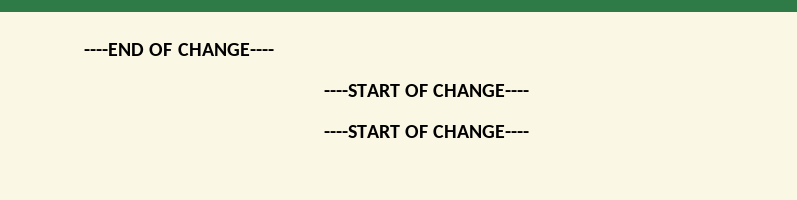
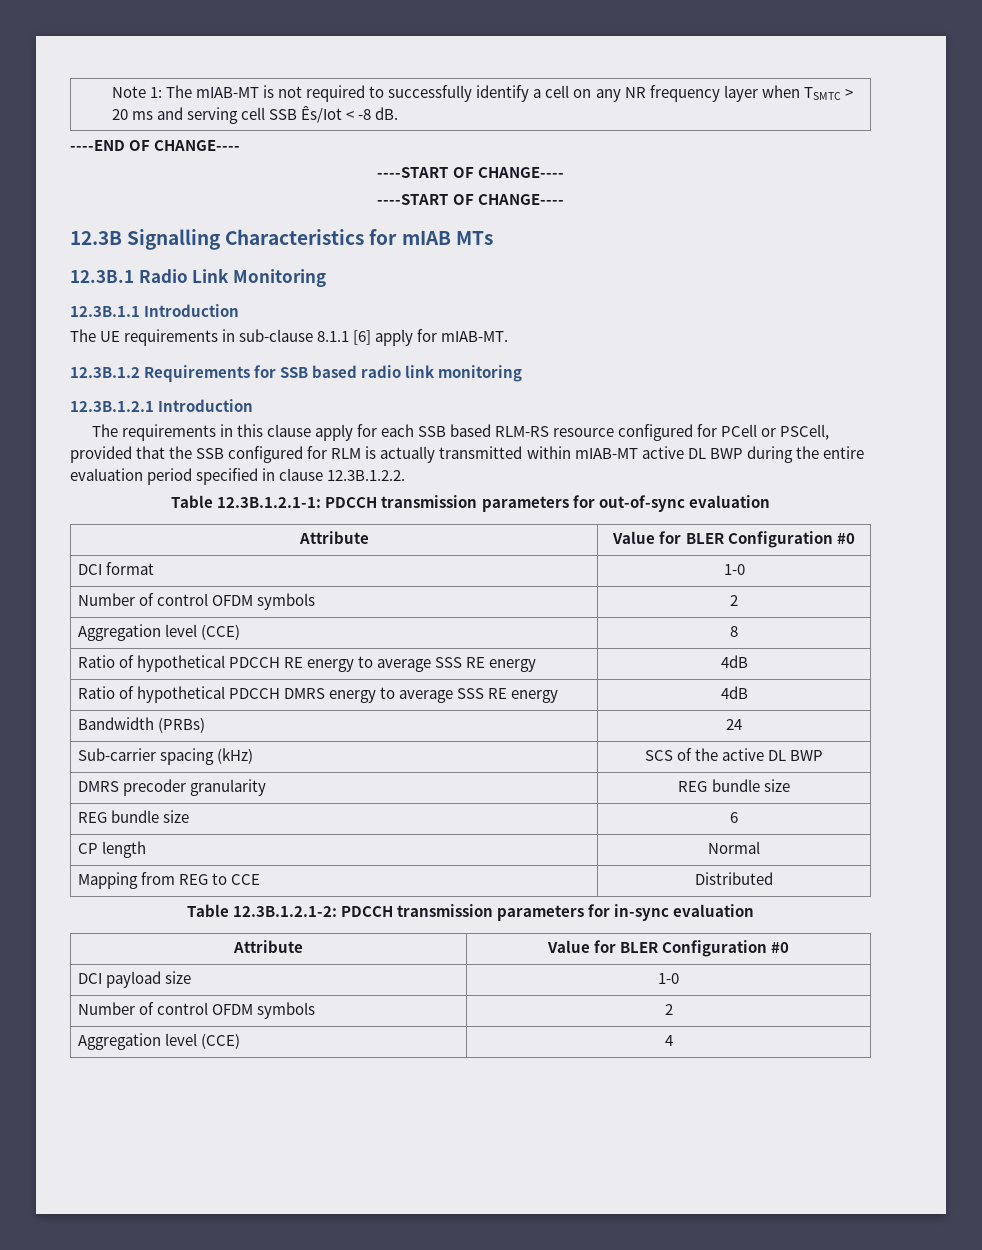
+ Note 1: The mIAB-MT is not required to successfully identify a cell on any NR frequency layer when TSMTC > 20 ms and serving cell SSB Ês/Iot < -8 dB.
+ 12.3B Signalling Characteristics for mIAB MTs
+ 12.3B.1 Radio Link Monitoring
+ 12.3B.1.1 Introduction
+ The UE requirements in sub-clause 8.1.1 [6] apply for mIAB-MT.
+ 12.3B.1.2 Requirements for SSB based radio link monitoring
+ 12.3B.1.2.1 Introduction
+ The requirements in this clause apply for each SSB based RLM-RS resource configured for PCell or PSCell, provided that the SSB configured for RLM is actually transmitted within mIAB-MT active DL BWP during the entire evaluation period specified in clause 12.3B.1.2.2.
+ Table 12.3B.1.2.1-1: PDCCH transmission parameters for out-of-sync evaluation
+ Attribute | Value for BLER Configuration #0
+ DCI format | 1-0
+ Number of control OFDM symbols | 2
+ Aggregation level (CCE) | 8
+ Ratio of hypothetical PDCCH RE energy to average SSS RE energy | 4dB
+ Ratio of hypothetical PDCCH DMRS energy to average SSS RE energy | 4dB
+ Bandwidth (PRBs) | 24
+ Sub-carrier spacing (kHz) | SCS of the active DL BWP
+ DMRS precoder granularity | REG bundle size
+ REG bundle size | 6
+ CP length | Normal
+ Mapping from REG to CCE | Distributed
+ Table 12.3B.1.2.1-2: PDCCH transmission parameters for in-sync evaluation
+ Attribute | Value for BLER Configuration #0
+ DCI payload size | 1-0
+ Number of control OFDM symbols | 2
+ Aggregation level (CCE) | 4

